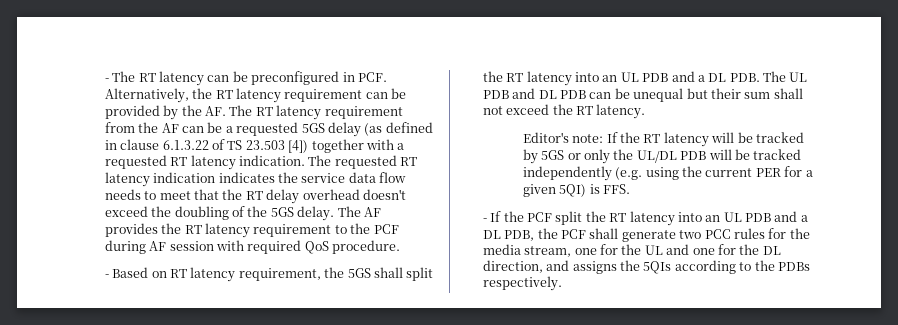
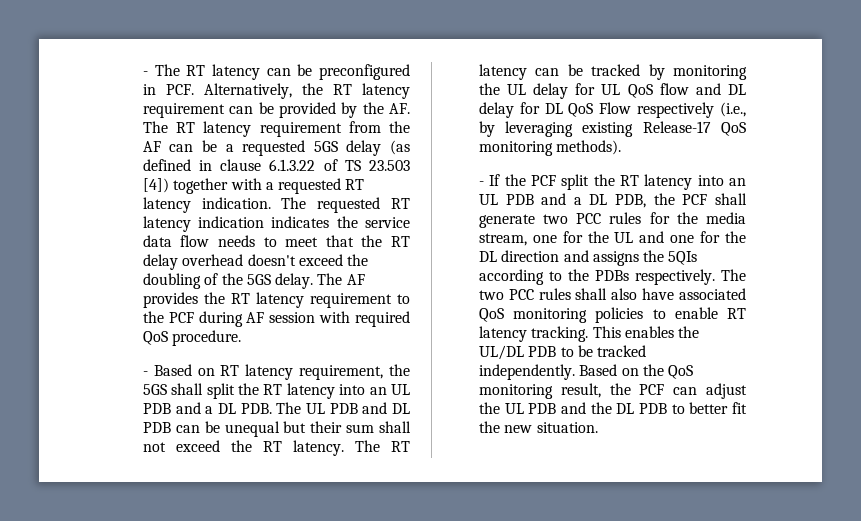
- - Based on RT latency requirement, the 5GS shall split the RT latency into an UL PDB and a DL PDB. The UL PDB and DL PDB can be unequal but their sum shall not exceed the RT latency.
- Editor's note: If the RT latency will be tracked by 5GS or only the UL/DL PDB will be tracked independently (e.g. using the current PER for a given 5QI) is FFS.
+ - Based on RT latency requirement, the 5GS shall split the RT latency into an UL PDB and a DL PDB. The UL PDB and DL PDB can be unequal but their sum shall not exceed the RT latency. The RT latency can be tracked by monitoring the UL delay for UL QoS flow and DL delay for DL QoS Flow respectively (i.e., by leveraging existing Release-17 QoS monitoring methods).
- - If the PCF split the RT latency into an UL PDB and a DL PDB, the PCF shall generate two PCC rules for the media stream, one for the UL and one for the DL direction, and assigns the 5QIs according to the PDBs respectively.
+ - If the PCF split the RT latency into an UL PDB and a DL PDB, the PCF shall generate two PCC rules for the media stream, one for the UL and one for the DL direction and assigns the 5QIs according to the PDBs respectively.
+ The two PCC rules shall also have associated QoS monitoring policies to enable RT latency tracking. This enables the UL/DL PDB to be tracked independently. Based on the QoS monitoring result, the PCF can adjust the UL PDB and the DL PDB to better fit the new situation.

